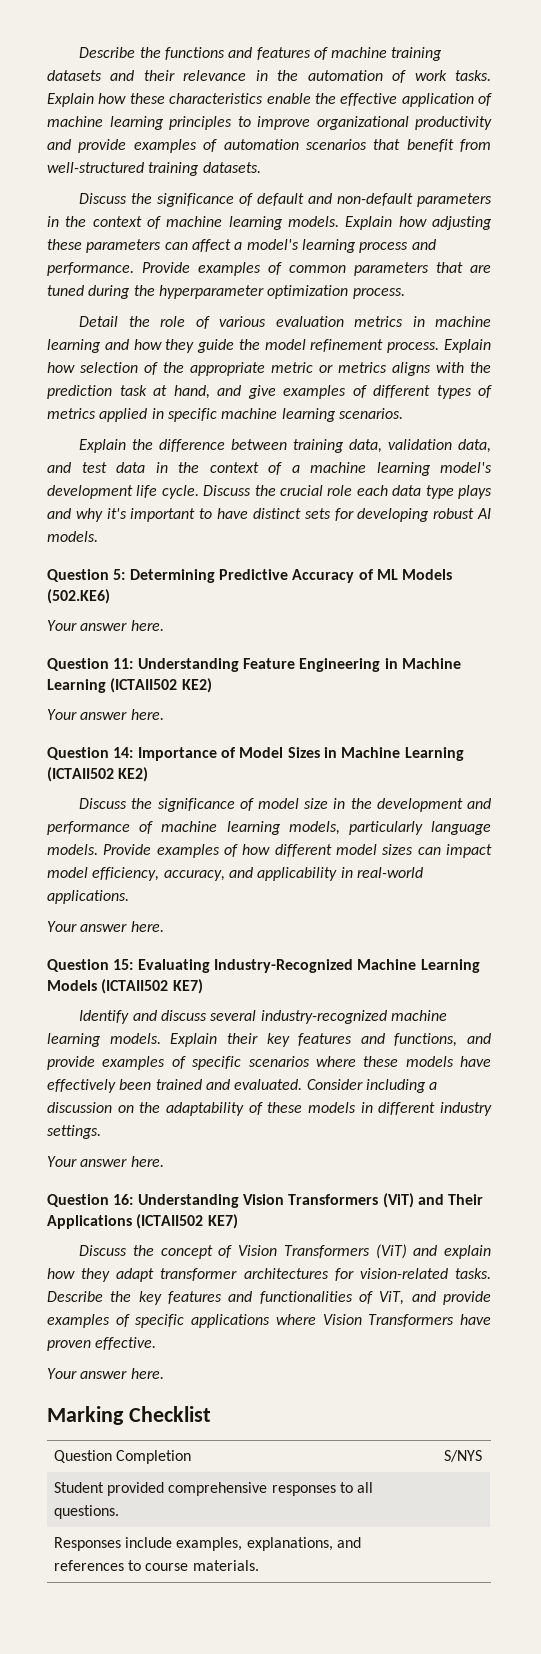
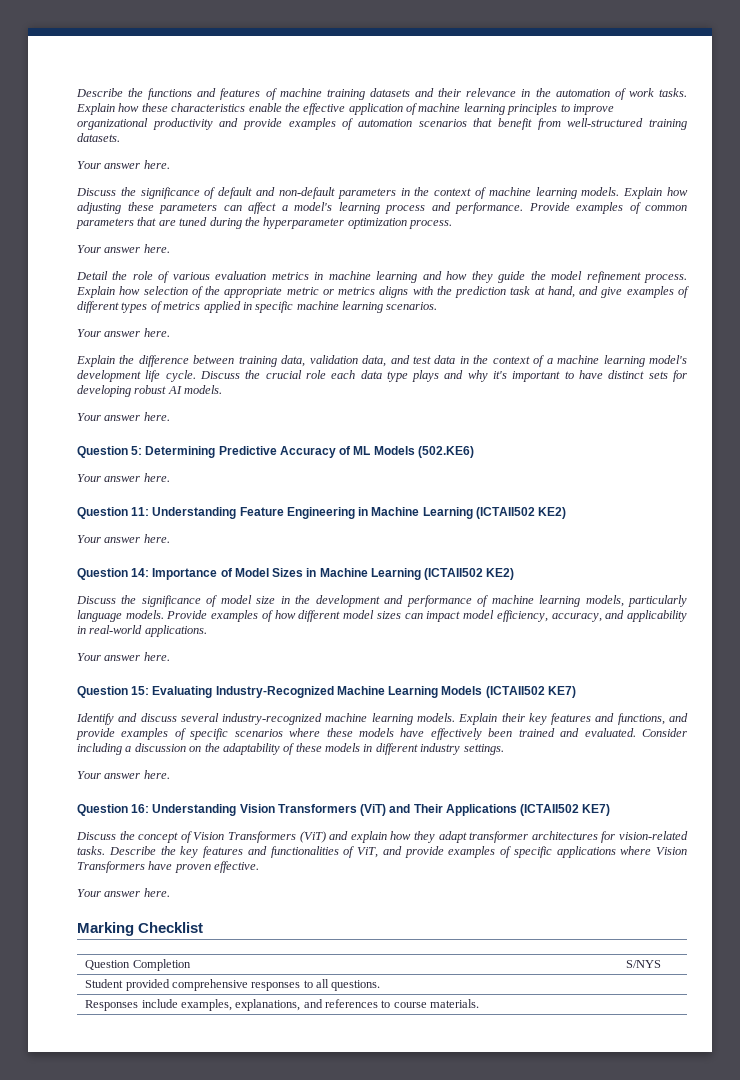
  Explain how these characteristics enable the effective application of machine learning principles to improve organizational productivity and provide examples of automation scenarios that benefit from well-structured training datasets.
+ Your answer here.
  Provide examples of common parameters that are tuned during the hyperparameter optimization process.
+ Your answer here.
  Explain how selection of the appropriate metric or metrics aligns with the prediction task at hand, and give examples of different types of metrics applied in specific machine learning scenarios.
+ Your answer here.
  Discuss the crucial role each data type plays and why it's important to have distinct sets for developing robust AI models.
+ Your answer here.

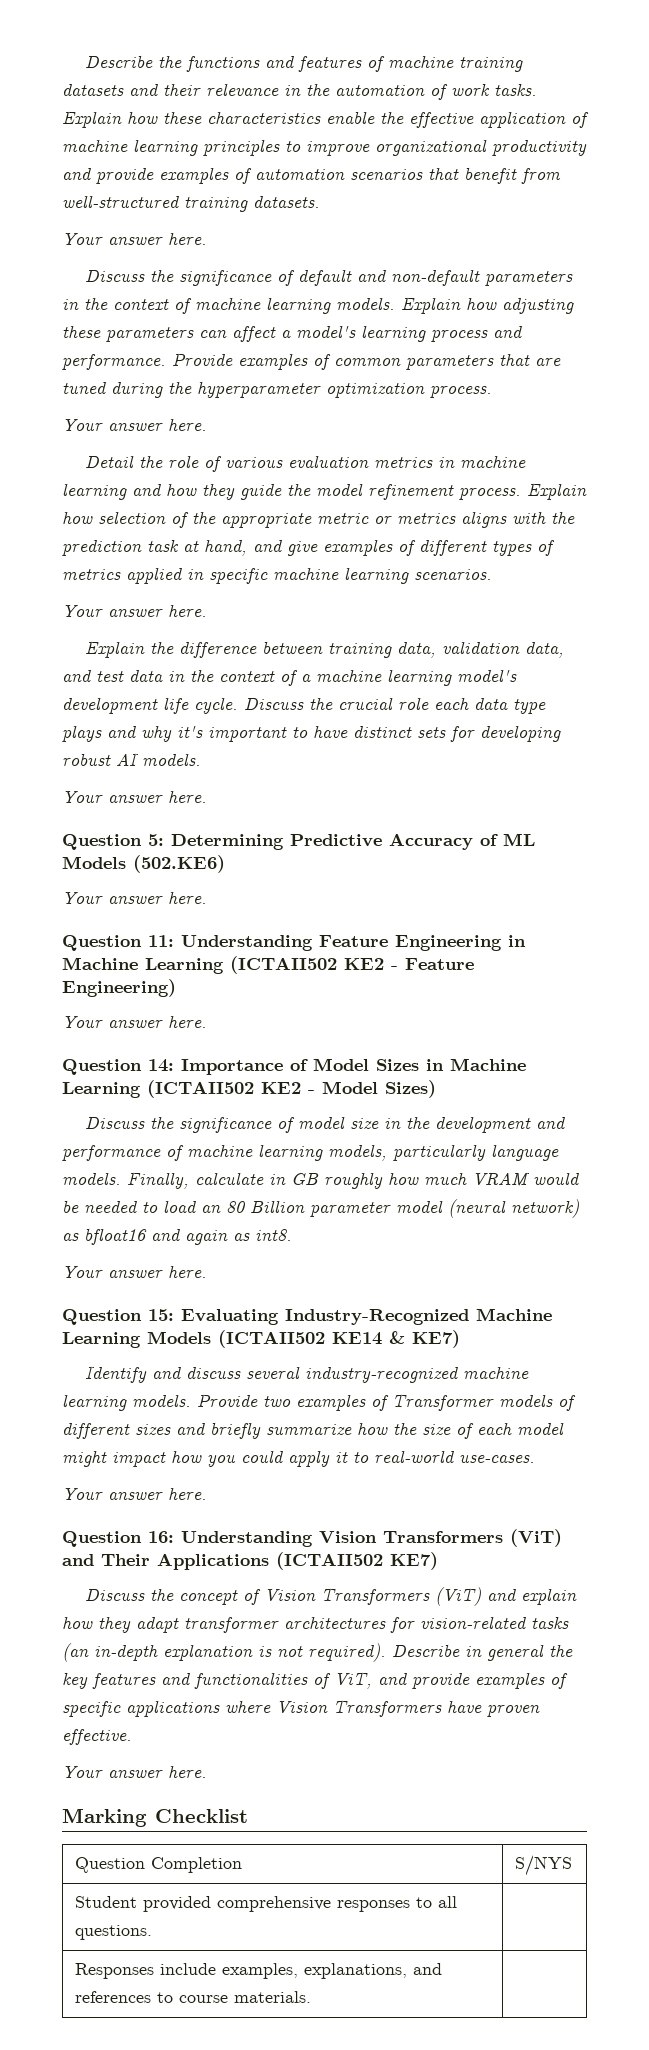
- Question 11: Understanding Feature Engineering in Machine Learning (ICTAII502 KE2)
+ Question 11: Understanding Feature Engineering in Machine Learning (ICTAII502 KE2 - Feature Engineering)
- Question 14: Importance of Model Sizes in Machine Learning (ICTAII502 KE2)
+ Question 14: Importance of Model Sizes in Machine Learning (ICTAII502 KE2 - Model Sizes)
- Provide examples of how different model sizes can impact model efficiency, accuracy, and applicability in real-world applications.
+ Finally, calculate in GB roughly how much VRAM would be needed to load an 80 Billion parameter model (neural network) as bfloat16 and again as int8.
- Question 15: Evaluating Industry-Recognized Machine Learning Models (ICTAII502 KE7)
+ Question 15: Evaluating Industry-Recognized Machine Learning Models (ICTAII502 KE14 & KE7)
- Explain their key features and functions, and provide examples of specific scenarios where these models have effectively been trained and evaluated. Consider including a discussion on the adaptability of these models in different industry settings.
+ Provide two examples of Transformer models of different sizes and briefly summarize how the size of each model might impact how you could apply it to real-world use-cases.
- Discuss the concept of Vision Transformers (ViT) and explain how they adapt transformer architectures for vision-related tasks. Describe the key features and functionalities of ViT, and provide examples of specific applications where Vision Transformers have proven effective.
+ Discuss the concept of Vision Transformers (ViT) and explain how they adapt transformer architectures for vision-related tasks (an in-depth explanation is not required). Describe in general the key features and functionalities of ViT, and provide examples of specific applications where Vision Transformers have proven effective.

